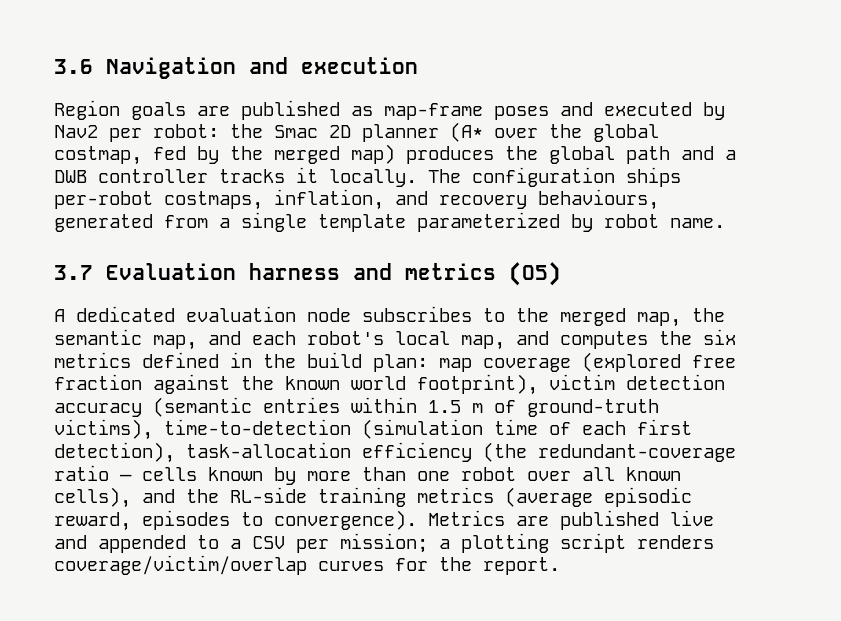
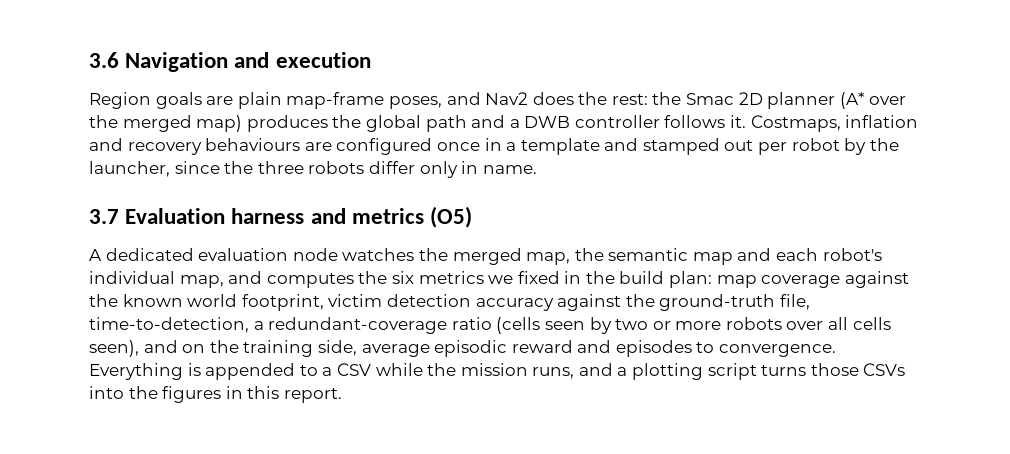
- Region goals are published as map-frame poses and executed by Nav2 per robot: the Smac 2D planner (A* over the global costmap, fed by the merged map) produces the global path and a DWB controller tracks it locally. The configuration ships per-robot costmaps, inflation, and recovery behaviours, generated from a single template parameterized by robot name.
+ Region goals are plain map-frame poses, and Nav2 does the rest: the Smac 2D planner (A* over the merged map) produces the global path and a DWB controller follows it. Costmaps, inflation and recovery behaviours are configured once in a template and stamped out per robot by the launcher, since the three robots differ only in name.
- A dedicated evaluation node subscribes to the merged map, the semantic map, and each robot's local map, and computes the six metrics defined in the build plan: map coverage (explored free fraction against the known world footprint), victim detection accuracy (semantic entries within 1.5 m of ground-truth victims), time-to-detection (simulation time of each first detection), task-allocation efficiency (the redundant-coverage ratio — cells known by more than one robot over all known cells), and the RL-side training metrics (average episodic reward, episodes to convergence). Metrics are published live and appended to a CSV per mission; a plotting script renders coverage/victim/overlap curves for the report.
+ A dedicated evaluation node watches the merged map, the semantic map and each robot's individual map, and computes the six metrics we fixed in the build plan: map coverage against the known world footprint, victim detection accuracy against the ground-truth file, time-to-detection, a redundant-coverage ratio (cells seen by two or more robots over all cells seen), and on the training side, average episodic reward and episodes to convergence. Everything is appended to a CSV while the mission runs, and a plotting script turns those CSVs into the figures in this report.

